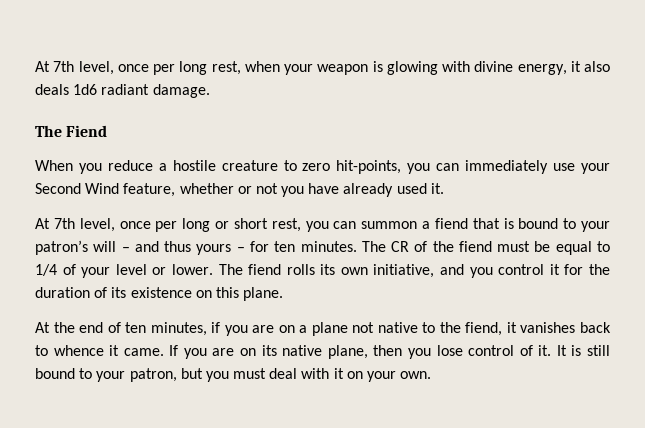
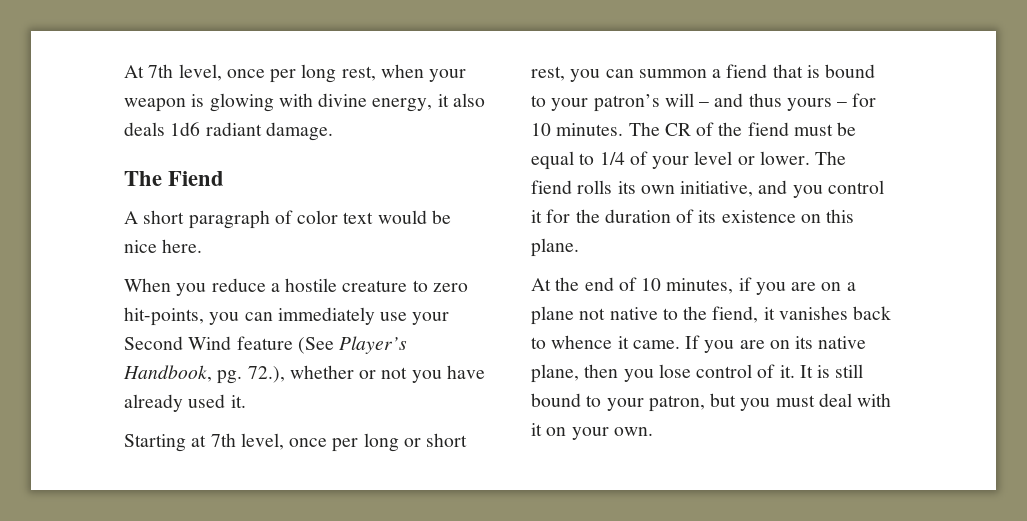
+ A short paragraph of color text would be nice here.
- When you reduce a hostile creature to zero hit-points, you can immediately use your Second Wind feature, whether or not you have already used it.
+ When you reduce a hostile creature to zero hit-points, you can immediately use your Second Wind feature (See Player’s Handbook, pg. 72.), whether or not you have already used it.
- At 7th level, once per long or short rest, you can summon a fiend that is bound to your patron’s will – and thus yours – for ten minutes.
+ Starting at 7th level, once per long or short rest, you can summon a fiend that is bound to your patron’s will – and thus yours – for 10 minutes.
- At the end of ten minutes, if you are on a plane not native to the fiend, it vanishes back to whence it came.
+ At the end of 10 minutes, if you are on a plane not native to the fiend, it vanishes back to whence it came.

